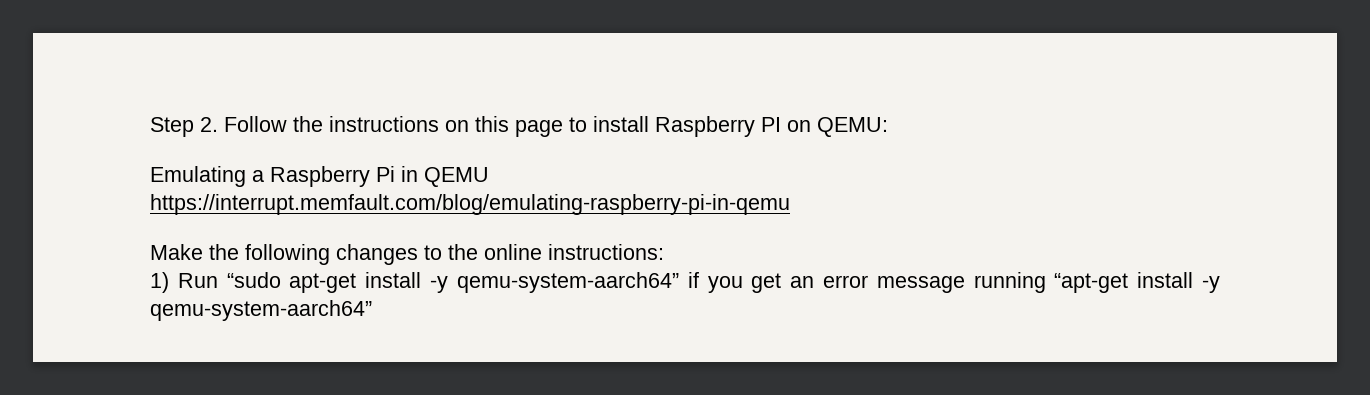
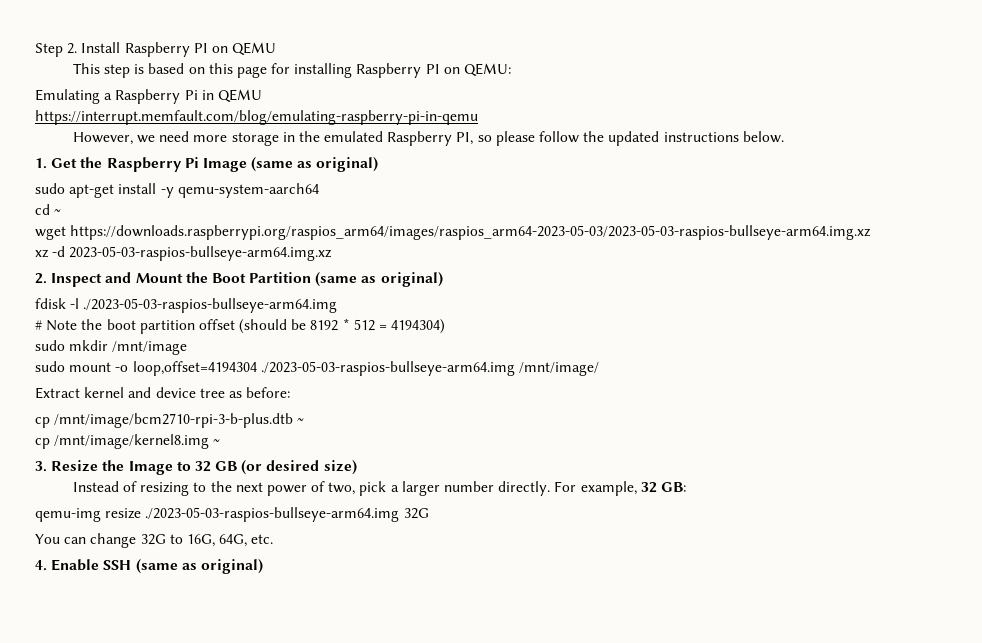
- Step 2. Follow the instructions on this page to install Raspberry PI on QEMU:
+ Step 2. Install Raspberry PI on QEMU
+ This step is based on this page for installing Raspberry PI on QEMU:
- Make the following changes to the online instructions:
- 1) Run “sudo apt-get install -y qemu-system-aarch64” if you get an error message running “apt-get install -y qemu-system-aarch64”
+ However, we need more storage in the emulated Raspberry PI, so please follow the updated instructions below.
+ 1. Get the Raspberry Pi Image (same as original)
+ sudo apt-get install -y qemu-system-aarch64
+ cd ~
+ wget https://downloads.raspberrypi.org/raspios_arm64/images/raspios_arm64-2023-05-03/2023-05-03-raspios-bullseye-arm64.img.xz
+ xz -d 2023-05-03-raspios-bullseye-arm64.img.xz
+ 2. Inspect and Mount the Boot Partition (same as original)
+ fdisk -l ./2023-05-03-raspios-bullseye-arm64.img
+ # Note the boot partition offset (should be 8192 * 512 = 4194304)
+ sudo mkdir /mnt/image
+ sudo mount -o loop,offset=4194304 ./2023-05-03-raspios-bullseye-arm64.img /mnt/image/
+ Extract kernel and device tree as before:
+ cp /mnt/image/bcm2710-rpi-3-b-plus.dtb ~
+ cp /mnt/image/kernel8.img ~
+ 3. Resize the Image to 32 GB (or desired size)
+ Instead of resizing to the next power of two, pick a larger number directly. For example, 32 GB:
+ qemu-img resize ./2023-05-03-raspios-bullseye-arm64.img 32G
+ You can change 32G to 16G, 64G, etc.
+ 4. Enable SSH (same as original)

